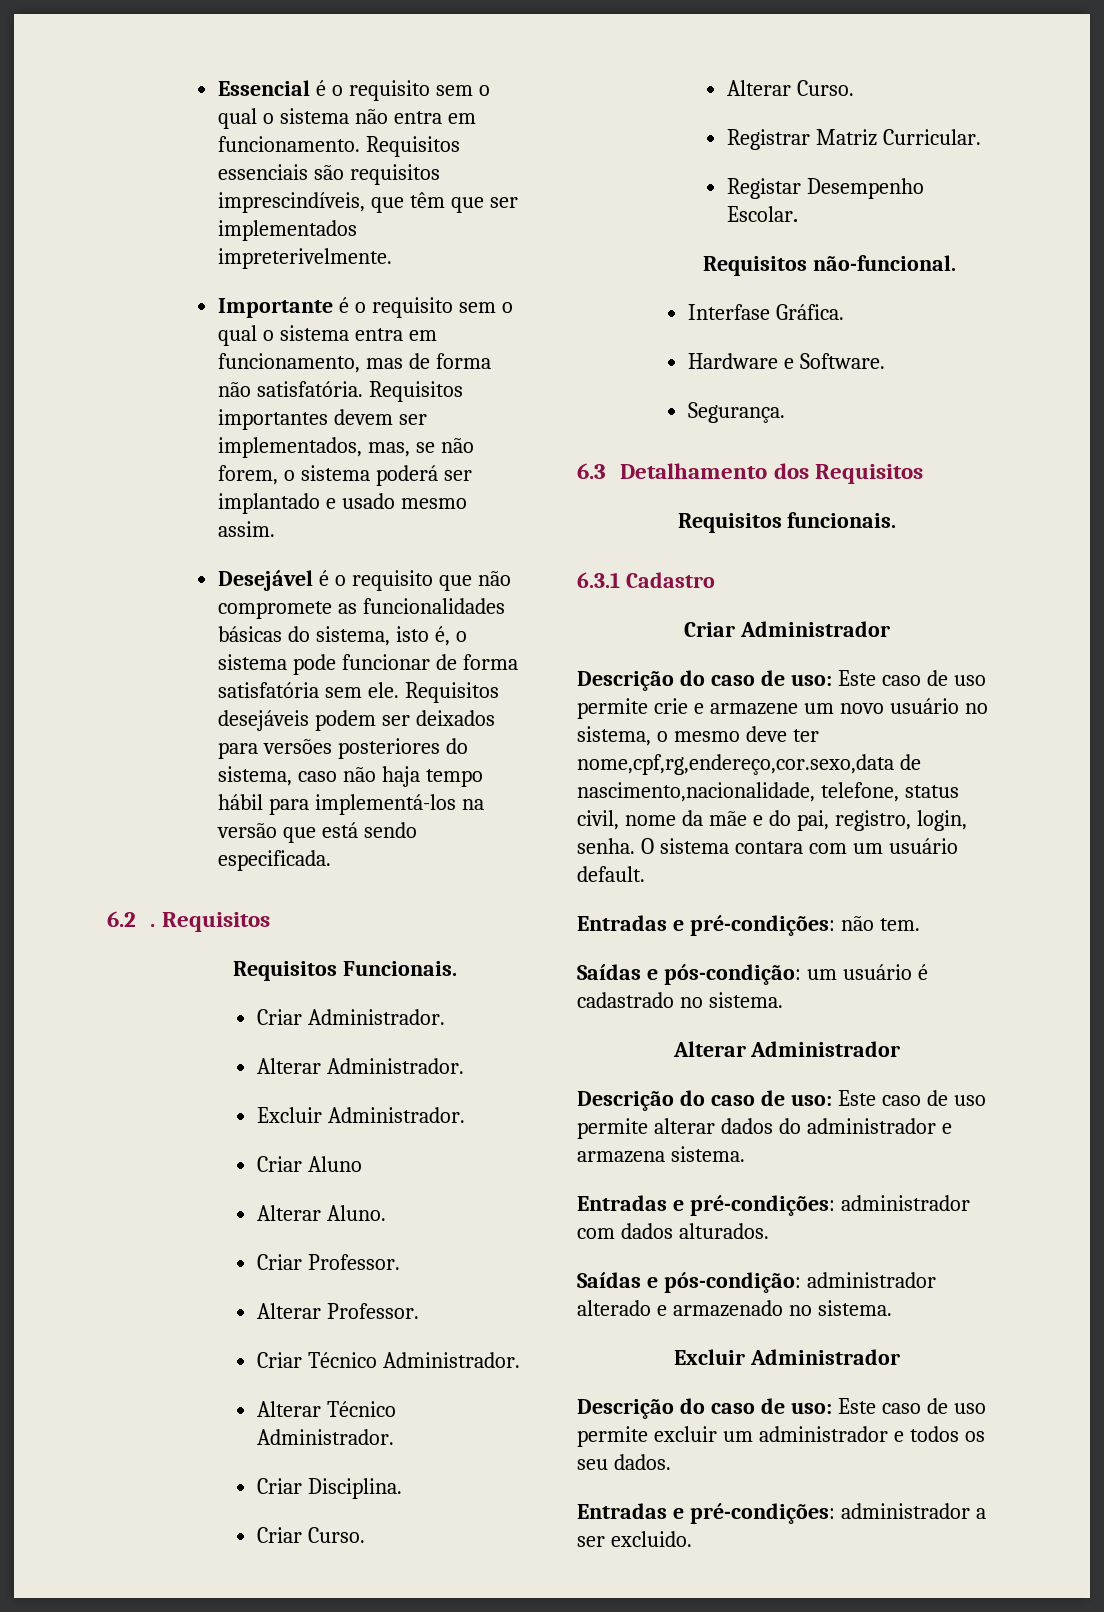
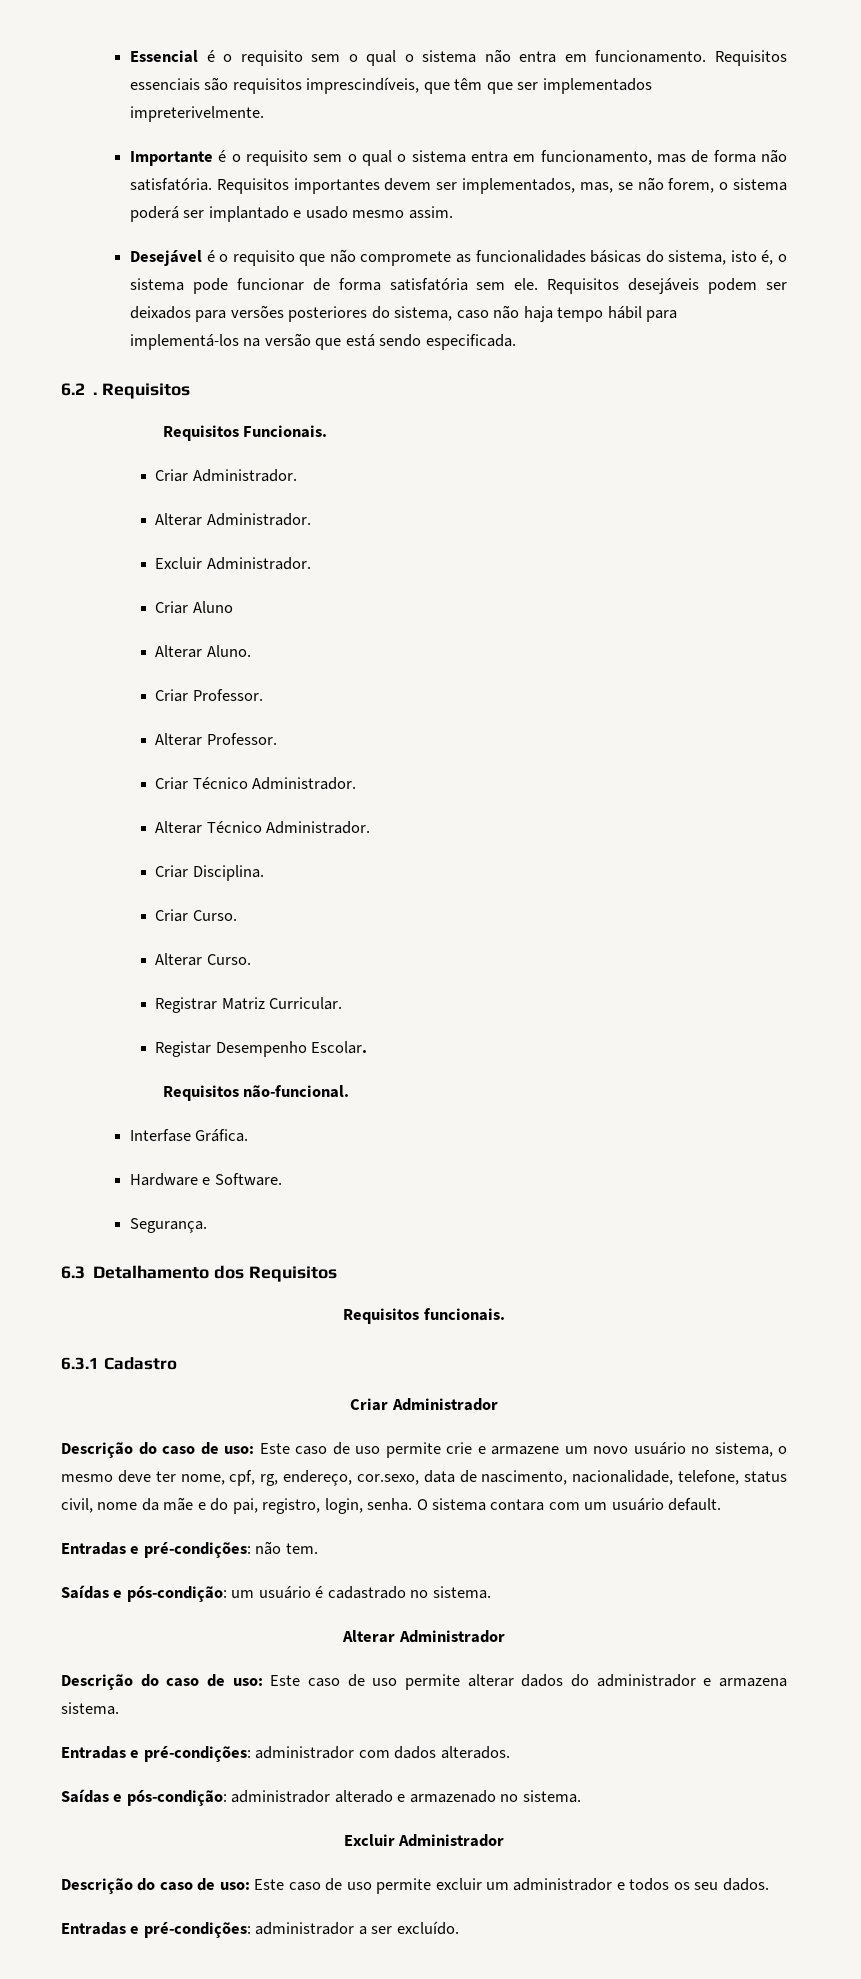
- Descrição do caso de uso: Este caso de uso permite crie e armazene um novo usuário no sistema, o mesmo deve ter nome,cpf,rg,endereço,cor.sexo,data de nascimento,nacionalidade, telefone, status civil, nome da mãe e do pai, registro, login, senha.
+ Descrição do caso de uso: Este caso de uso permite crie e armazene um novo usuário no sistema, o mesmo deve ter nome, cpf, rg, endereço, cor.sexo, data de nascimento, nacionalidade, telefone, status civil, nome da mãe e do pai, registro, login, senha.
- Entradas e pré-condições: administrador com dados alturados.
+ Entradas e pré-condições: administrador com dados alterados.
- Entradas e pré-condições: administrador a ser excluido.
+ Entradas e pré-condições: administrador a ser excluído.

